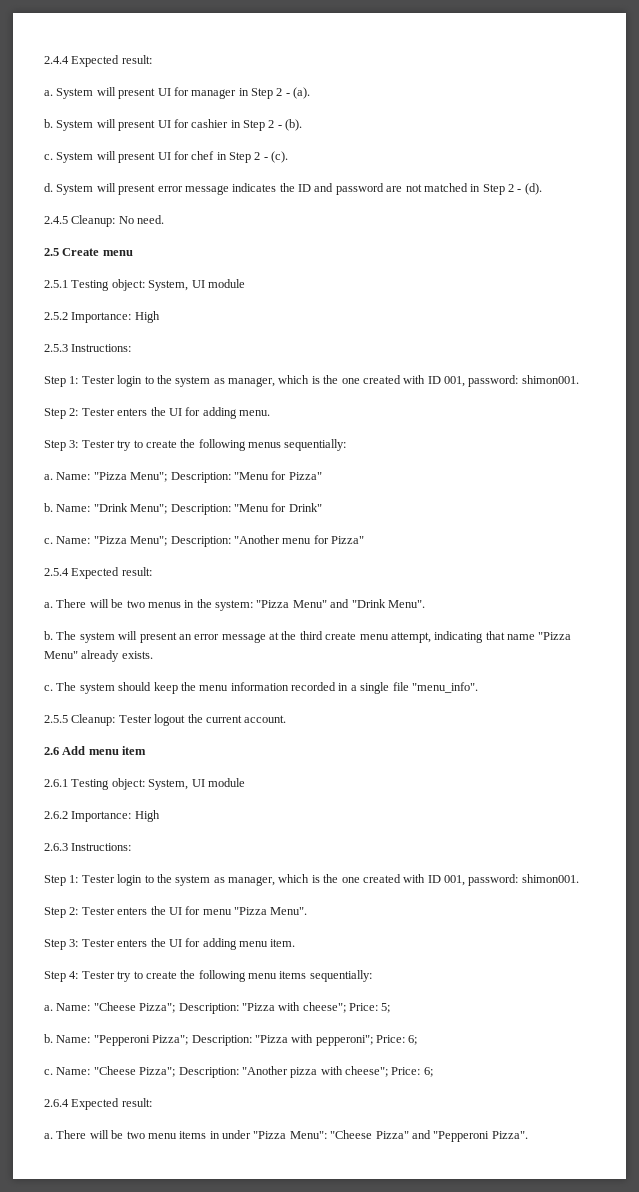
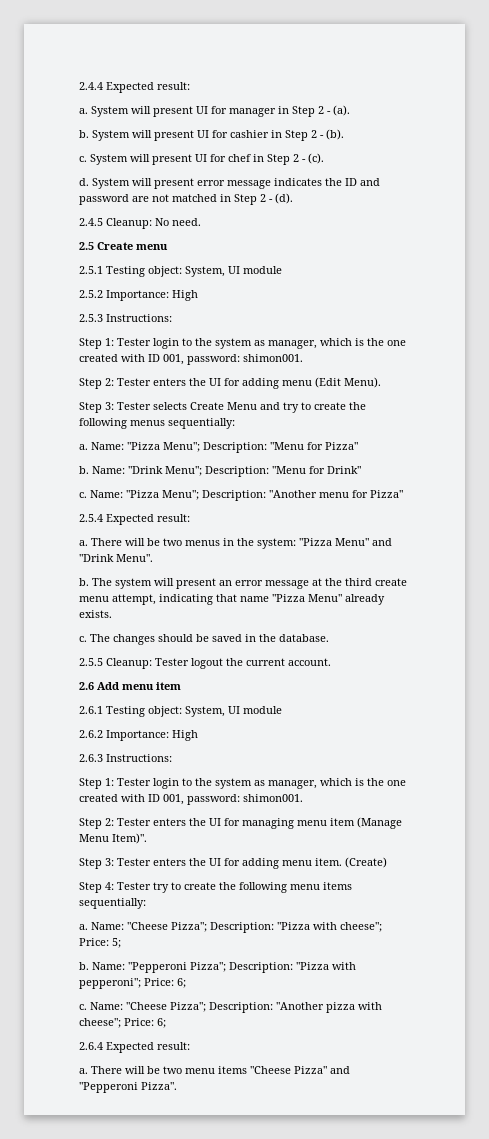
- Step 2: Tester enters the UI for adding menu.
- Step 3: Tester try to create the following menus sequentially:
+ Step 2: Tester enters the UI for adding menu (Edit Menu).
+ Step 3: Tester selects Create Menu and try to create the following menus sequentially:
- The system should keep the menu information recorded in a single file "menu_info".
+ The changes should be saved in the database.
- Step 2: Tester enters the UI for menu "Pizza Menu".
+ Step 2: Tester enters the UI for managing menu item (Manage Menu Item)".
+ (Create)
- There will be two menu items in under "Pizza Menu": "Cheese Pizza" and "Pepperoni Pizza".
+ There will be two menu items "Cheese Pizza" and "Pepperoni Pizza".

